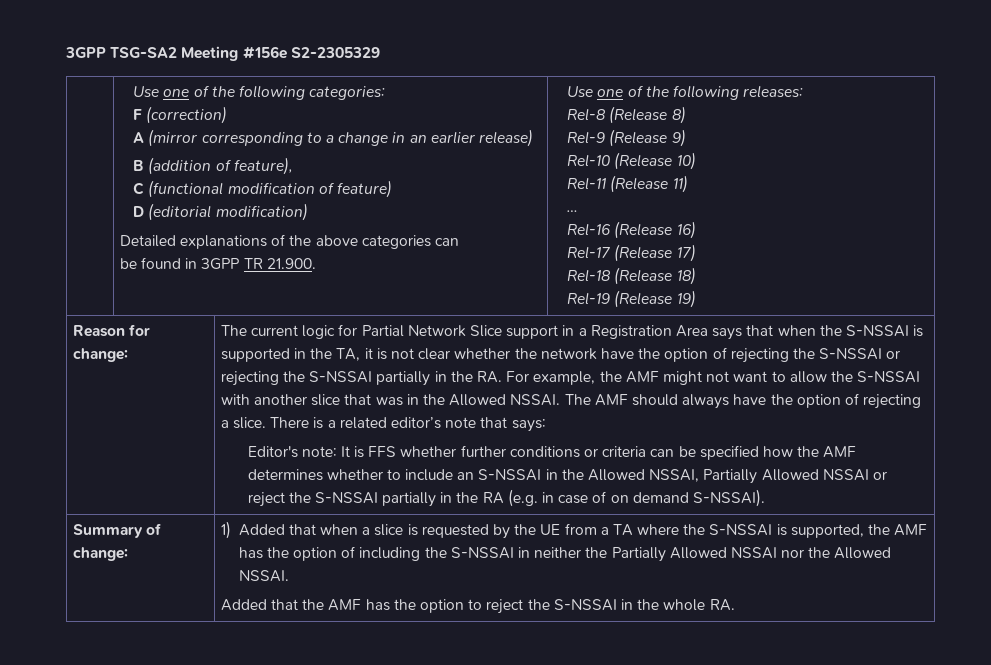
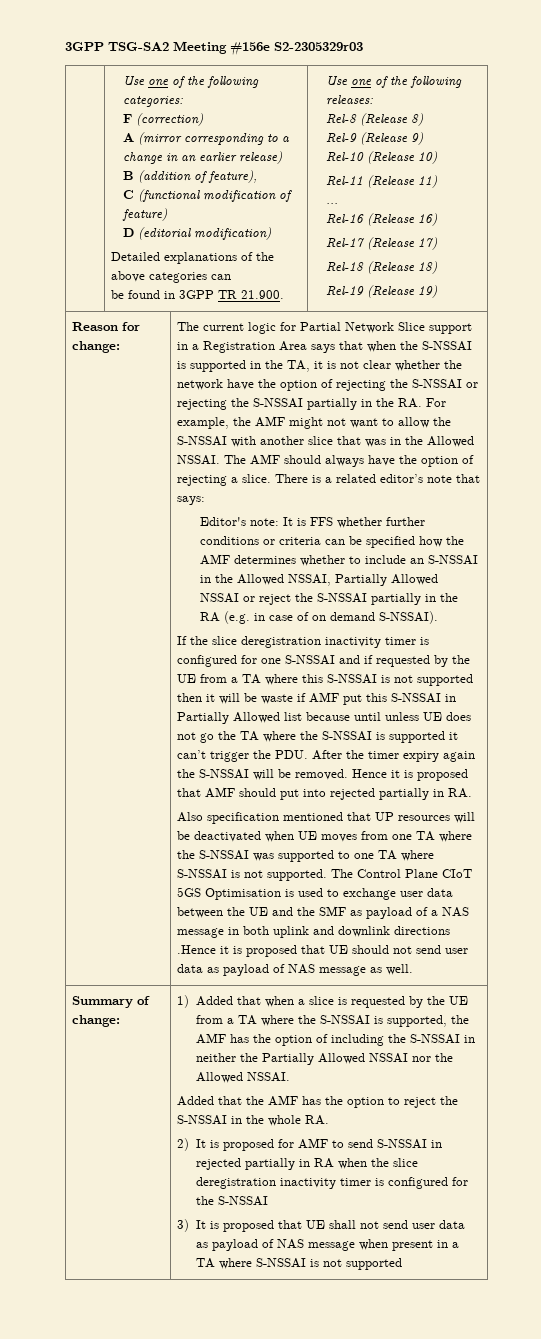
- 3GPP TSG-SA2 Meeting #156e S2-2305329
+ 3GPP TSG-SA2 Meeting #156e S2-2305329r03
+ If the slice deregistration inactivity timer is configured for one S-NSSAI and if requested by the UE from a TA where this S-NSSAI is not supported then it will be waste if AMF put this S-NSSAI in Partially Allowed list because until unless UE does not go the TA where the S-NSSAI is supported it can’t trigger the PDU. After the timer expiry again the S-NSSAI will be removed. Hence it is proposed that AMF should put into rejected partially in RA.
+ Also specification mentioned that UP resources will be deactivated when UE moves from one TA where the S-NSSAI was supported to one TA where S-NSSAI is not supported. The Control Plane CIoT 5GS Optimisation is used to exchange user data between the UE and the SMF as payload of a NAS message in both uplink and downlink directions .Hence it is proposed that UE should not send user data as payload of NAS message as well.
+ 2) It is proposed for AMF to send S-NSSAI in rejected partially in RA when the slice deregistration inactivity timer is configured for the S-NSSAI
+ 3) It is proposed that UE shall not send user data as payload of NAS message when present in a TA where S-NSSAI is not supported

